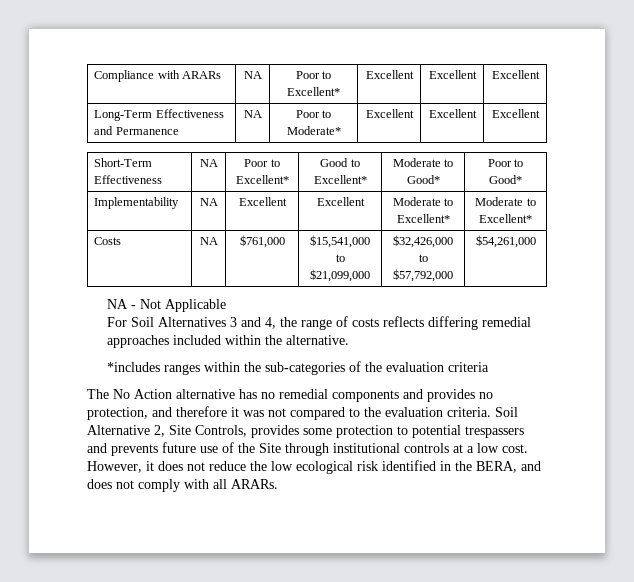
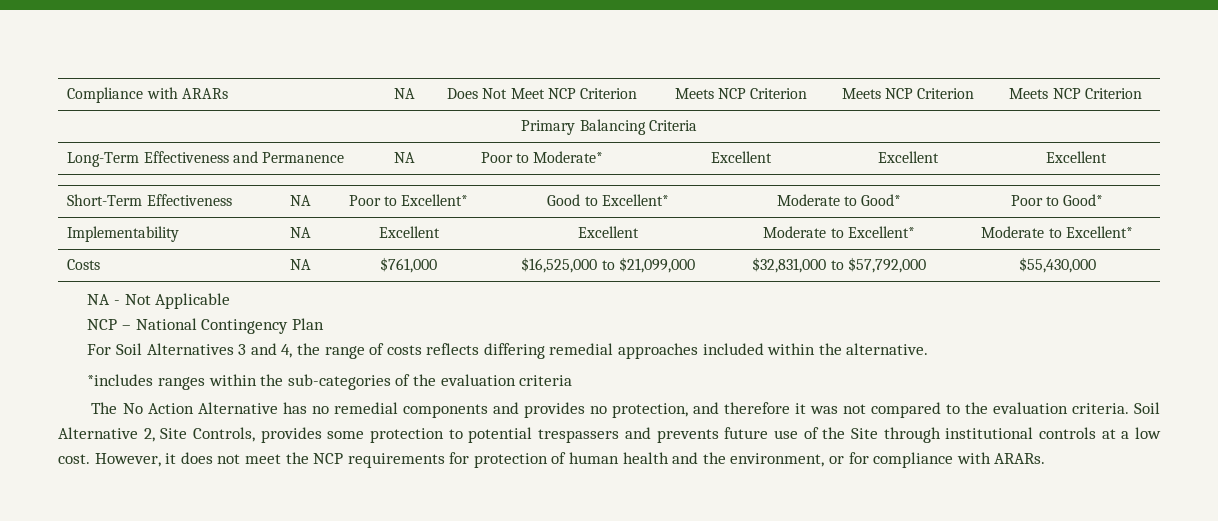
- Compliance with ARARs | NA | Poor to Excellent* | Excellent | Excellent | Excellent
+ Compliance with ARARs | NA | Does Not Meet NCP Criterion | Meets NCP Criterion | Meets NCP Criterion | Meets NCP Criterion
+ Primary Balancing Criteria
- Costs | NA | $761,000 | $15,541,000 to $21,099,000 | $32,426,000 to $57,792,000 | $54,261,000
+ Costs | NA | $761,000 | $16,525,000 to $21,099,000 | $32,831,000 to $57,792,000 | $55,430,000
+ NCP – National Contingency Plan
- The No Action alternative has no remedial components and provides no protection, and therefore it was not compared to the evaluation criteria.
+ The No Action Alternative has no remedial components and provides no protection, and therefore it was not compared to the evaluation criteria.
- However, it does not reduce the low ecological risk identified in the BERA, and does not comply with all ARARs.
+ However, it does not meet the NCP requirements for protection of human health and the environment, or for compliance with ARARs.

